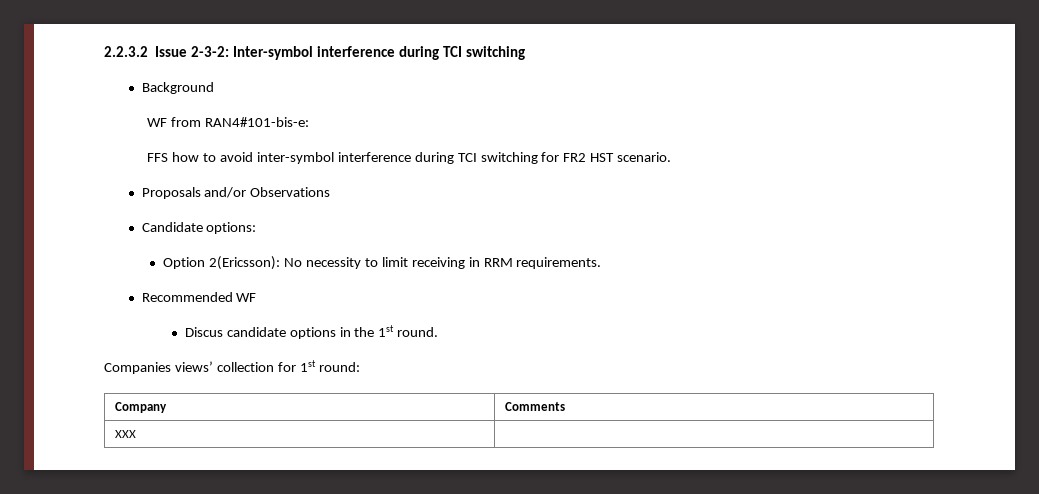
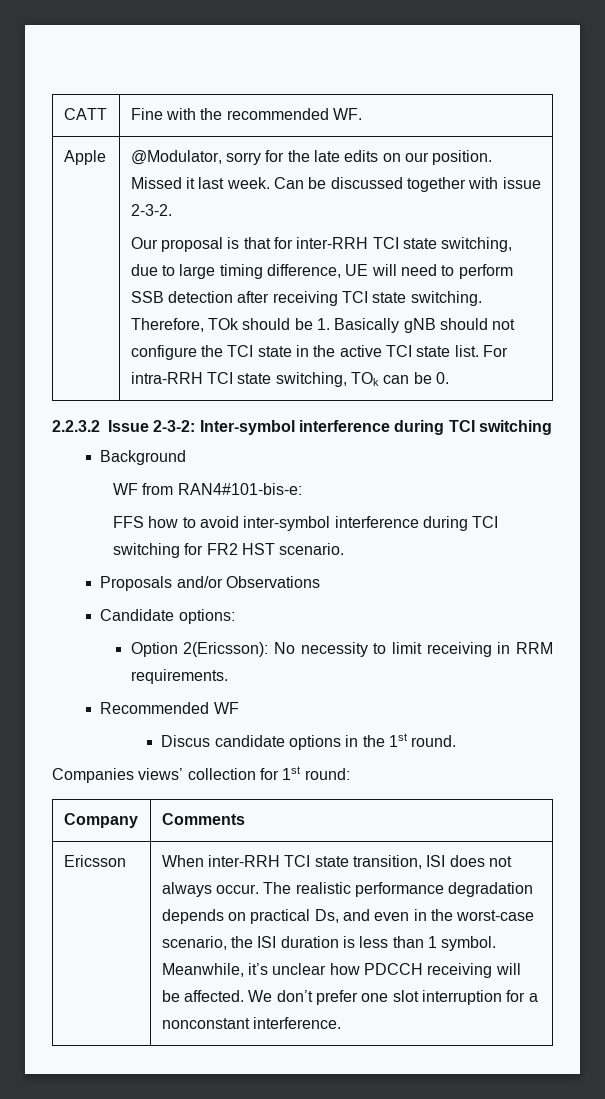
+ CATT | Fine with the recommended WF.
+ Apple | @Modulator, sorry for the late edits on our position. Missed it last week. Can be discussed together with issue 2-3-2.
+ Our proposal is that for inter-RRH TCI state switching, due to large timing difference, UE will need to perform SSB detection after receiving TCI state switching. Therefore, TOk should be 1. Basically gNB should not configure the TCI state in the active TCI state list. For intra-RRH TCI state switching, TOk can be 0.
- XXX
+ Ericsson | When inter-RRH TCI state transition, ISI does not always occur. The realistic performance degradation depends on practical Ds, and even in the worst-case scenario, the ISI duration is less than 1 symbol. Meanwhile, it’s unclear how PDCCH receiving will be affected. We don’t prefer one slot interruption for a nonconstant interference.

